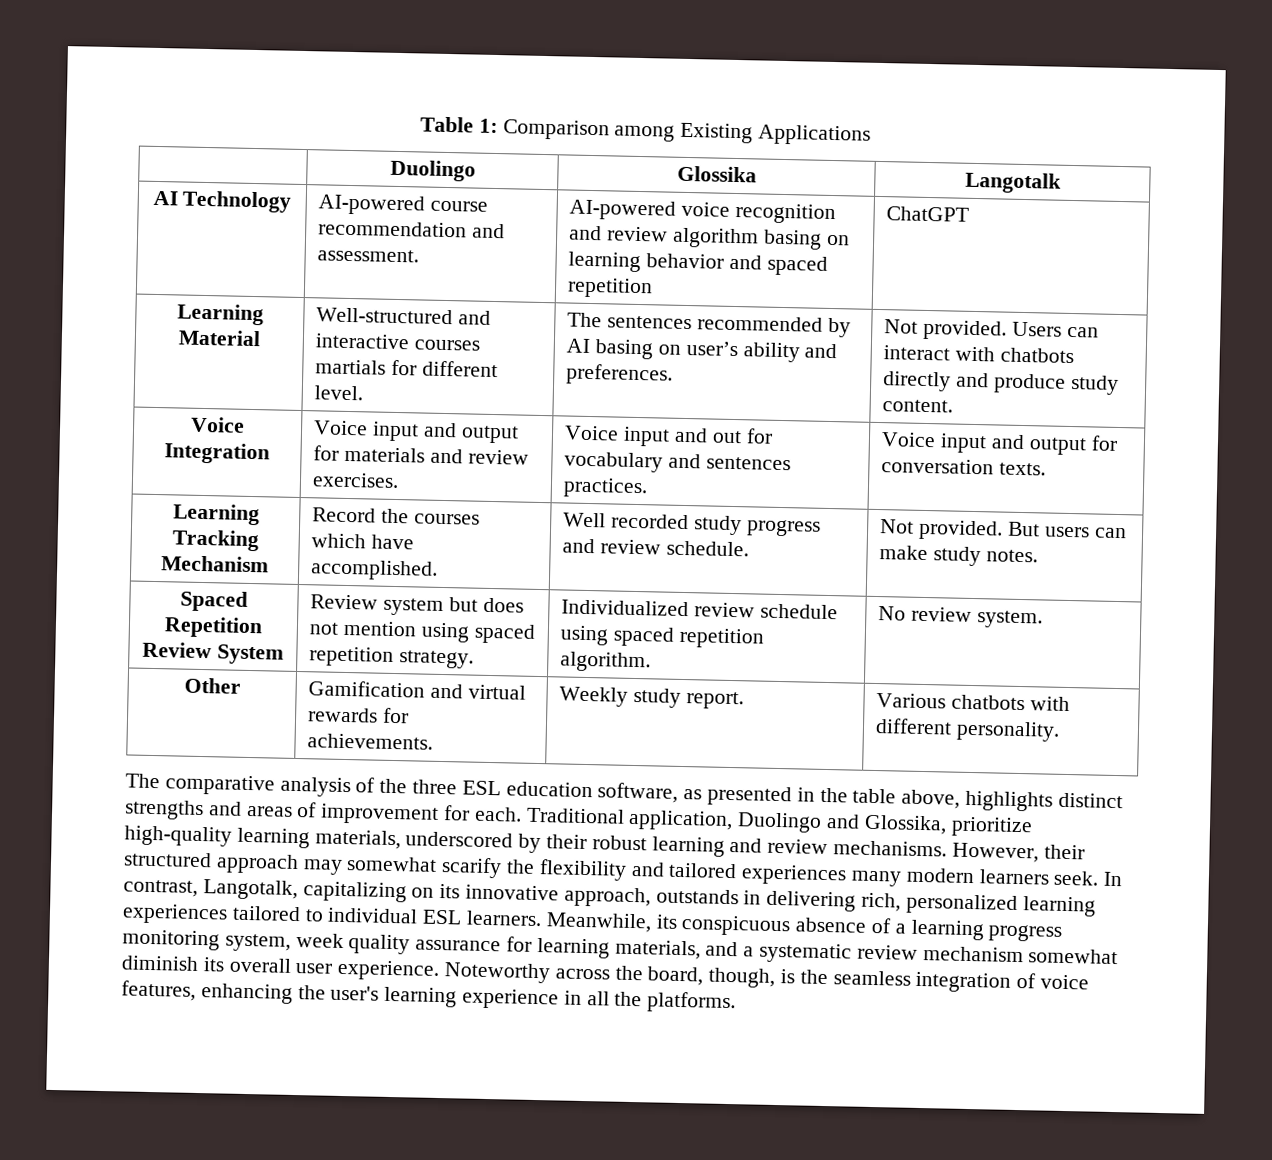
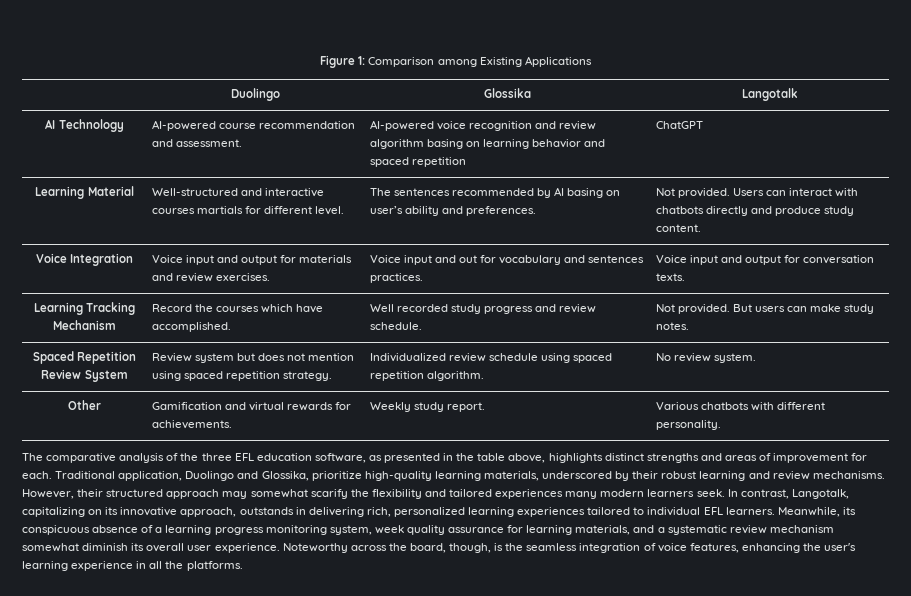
- Table 1: Comparison among Existing Applications
+ Figure 1: Comparison among Existing Applications
- The comparative analysis of the three ESL education software, as presented in the table above, highlights distinct strengths and areas of improvement for each.
+ The comparative analysis of the three EFL education software, as presented in the table above, highlights distinct strengths and areas of improvement for each.
- In contrast, Langotalk, capitalizing on its innovative approach, outstands in delivering rich, personalized learning experiences tailored to individual ESL learners.
+ In contrast, Langotalk, capitalizing on its innovative approach, outstands in delivering rich, personalized learning experiences tailored to individual EFL learners.

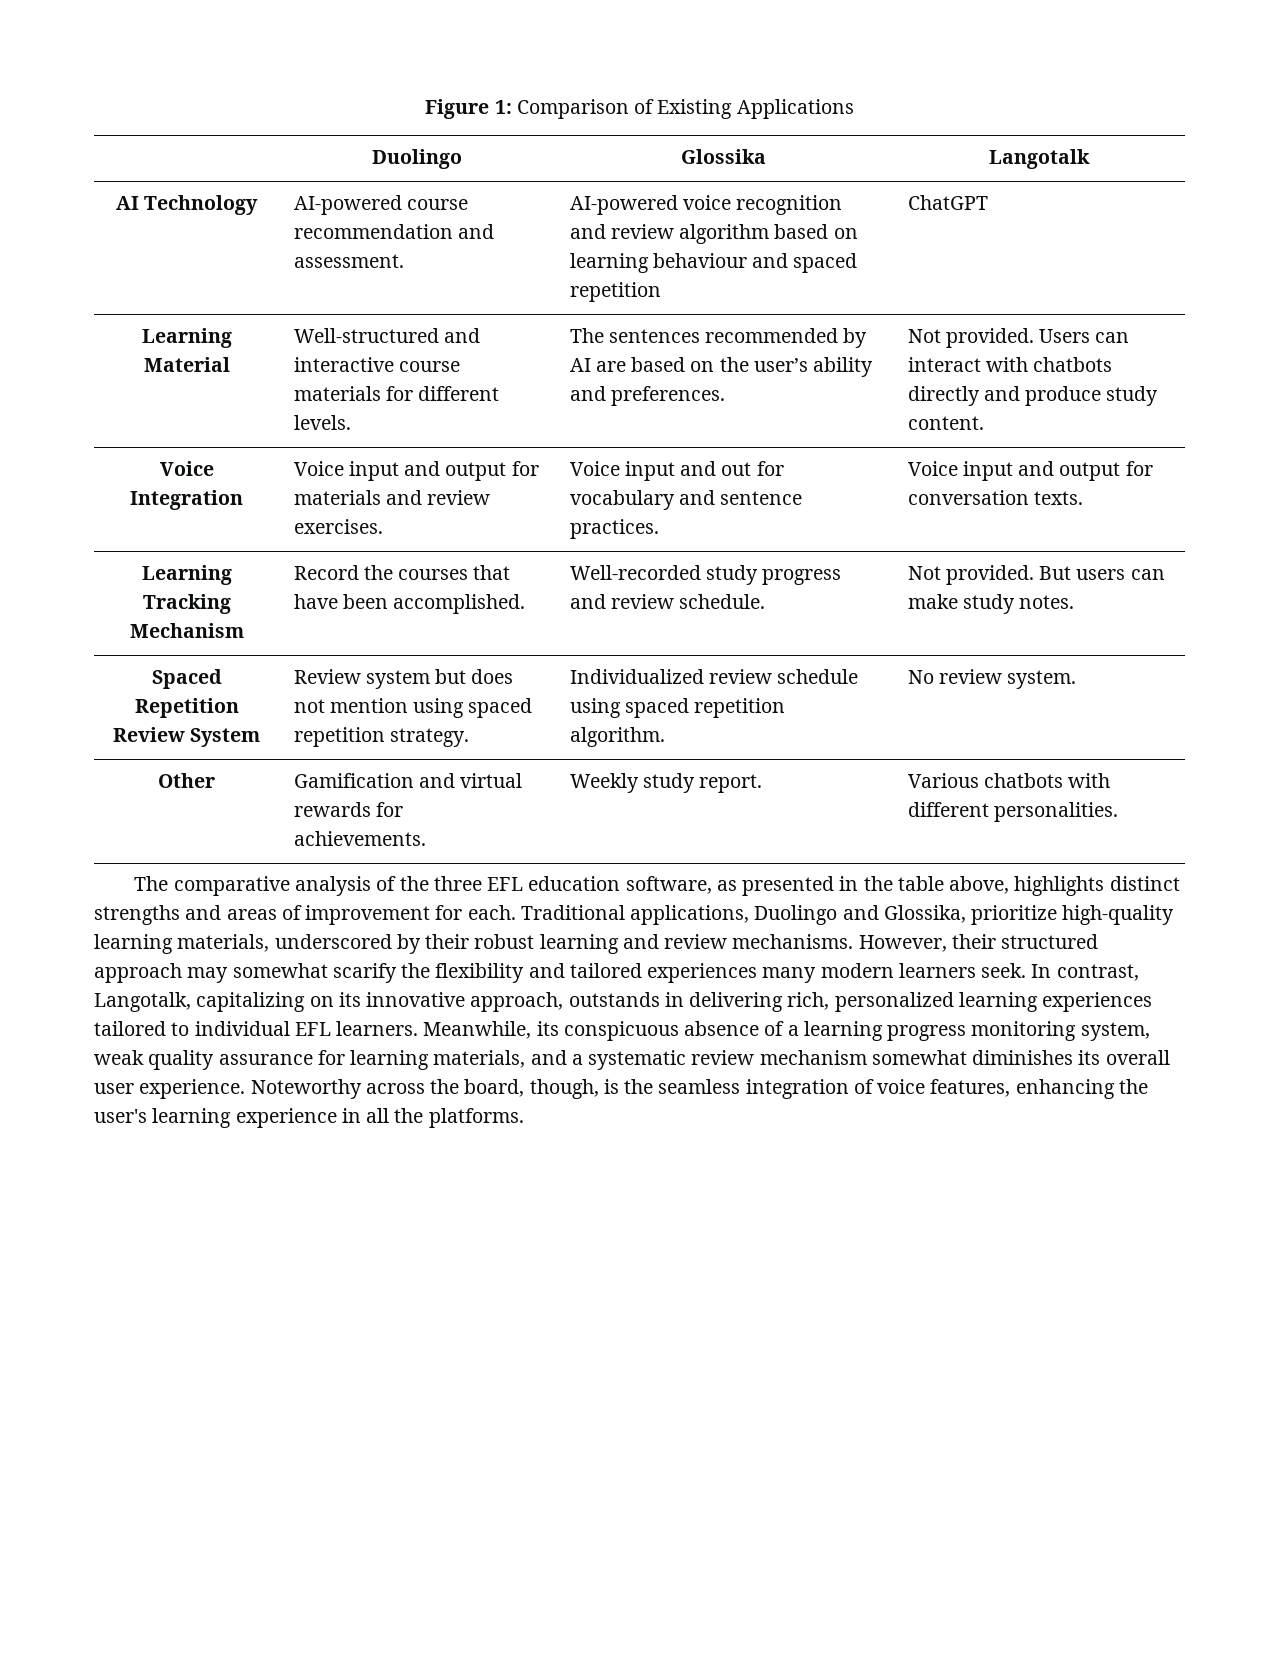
- Figure 1: Comparison among Existing Applications
+ Figure 1: Comparison of Existing Applications
- AI Technology | AI-powered course recommendation and assessment. | AI-powered voice recognition and review algorithm basing on learning behavior and spaced repetition | ChatGPT
+ AI Technology | AI-powered course recommendation and assessment. | AI-powered voice recognition and review algorithm based on learning behaviour and spaced repetition | ChatGPT
- Learning Material | Well-structured and interactive courses martials for different level. | The sentences recommended by AI basing on user’s ability and preferences. | Not provided. Users can interact with chatbots directly and produce study content.
+ Learning Material | Well-structured and interactive course materials for different levels. | The sentences recommended by AI are based on the user’s ability and preferences. | Not provided. Users can interact with chatbots directly and produce study content.
- Voice Integration | Voice input and output for materials and review exercises. | Voice input and out for vocabulary and sentences practices. | Voice input and output for conversation texts.
+ Voice Integration | Voice input and output for materials and review exercises. | Voice input and out for vocabulary and sentence practices. | Voice input and output for conversation texts.
- Learning Tracking Mechanism | Record the courses which have accomplished. | Well recorded study progress and review schedule. | Not provided. But users can make study notes.
+ Learning Tracking Mechanism | Record the courses that have been accomplished. | Well-recorded study progress and review schedule. | Not provided. But users can make study notes.
- Other | Gamification and virtual rewards for achievements. | Weekly study report. | Various chatbots with different personality.
+ Other | Gamification and virtual rewards for achievements. | Weekly study report. | Various chatbots with different personalities.
- Traditional application, Duolingo and Glossika, prioritize high-quality learning materials, underscored by their robust learning and review mechanisms.
+ Traditional applications, Duolingo and Glossika, prioritize high-quality learning materials, underscored by their robust learning and review mechanisms.
- Meanwhile, its conspicuous absence of a learning progress monitoring system, week quality assurance for learning materials, and a systematic review mechanism somewhat diminish its overall user experience.
+ Meanwhile, its conspicuous absence of a learning progress monitoring system, weak quality assurance for learning materials, and a systematic review mechanism somewhat diminishes its overall user experience.

